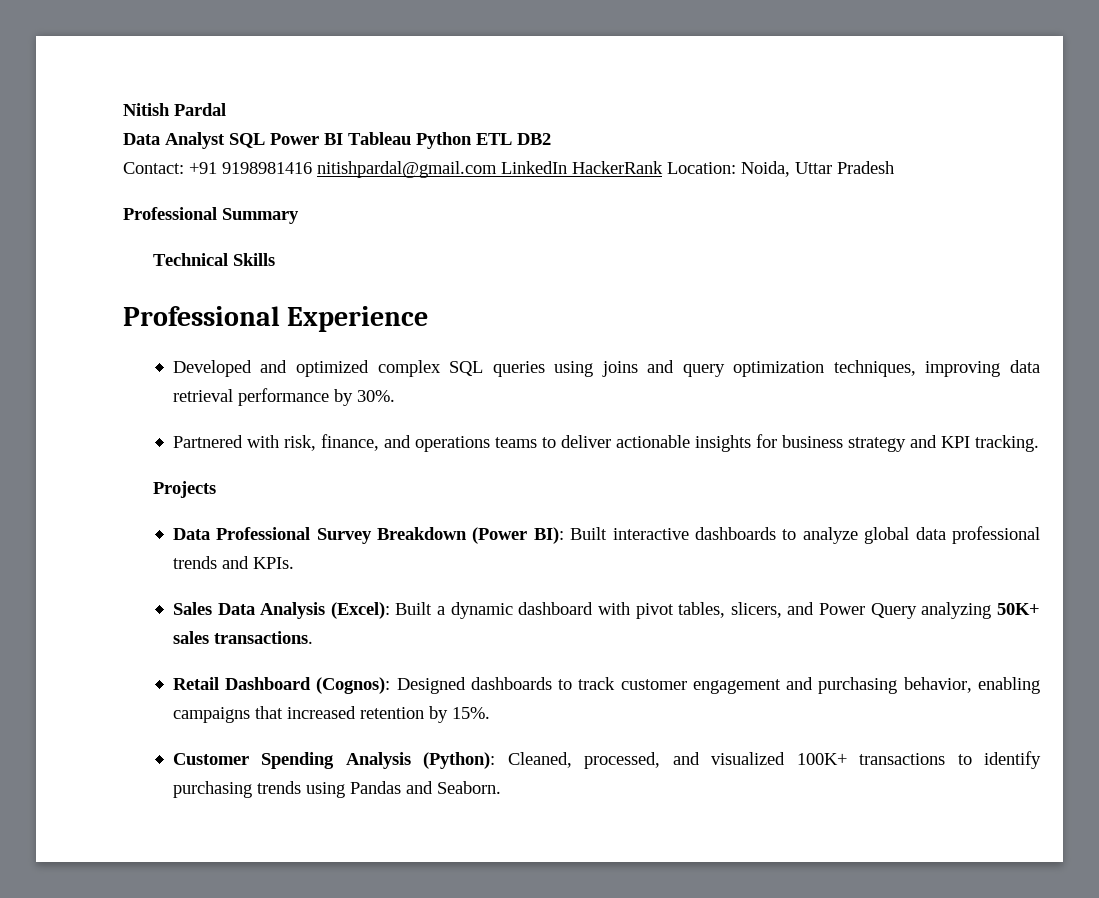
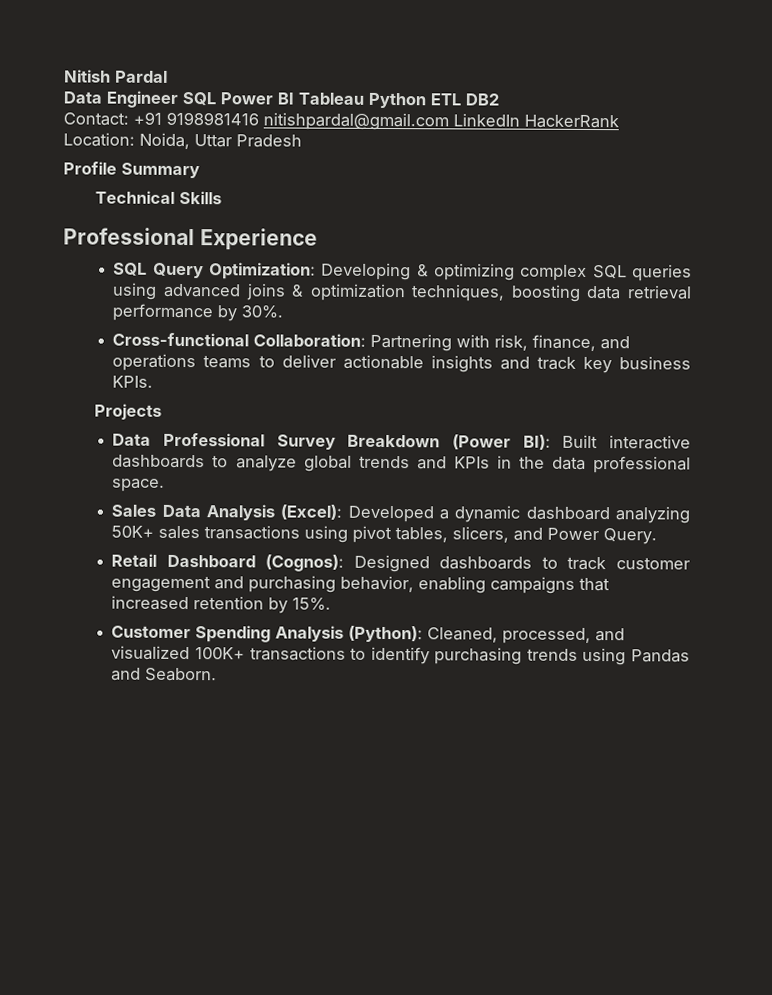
- Data Analyst SQL Power BI Tableau Python ETL DB2
+ Data Engineer SQL Power BI Tableau Python ETL DB2
- Professional Summary
+ Profile Summary
- Developed and optimized complex SQL queries using joins and query optimization techniques, improving data retrieval performance by 30%.
+ SQL Query Optimization: Developing & optimizing complex SQL queries using advanced joins & optimization techniques, boosting data retrieval performance by 30%.
- Partnered with risk, finance, and operations teams to deliver actionable insights for business strategy and KPI tracking.
+ Cross-functional Collaboration: Partnering with risk, finance, and operations teams to deliver actionable insights and track key business KPIs.
- Data Professional Survey Breakdown (Power BI): Built interactive dashboards to analyze global data professional trends and KPIs.
+ Data Professional Survey Breakdown (Power BI): Built interactive dashboards to analyze global trends and KPIs in the data professional space.
- Sales Data Analysis (Excel): Built a dynamic dashboard with pivot tables, slicers, and Power Query analyzing 50K+ sales transactions.
+ Sales Data Analysis (Excel): Developed a dynamic dashboard analyzing 50K+ sales transactions using pivot tables, slicers, and Power Query.

